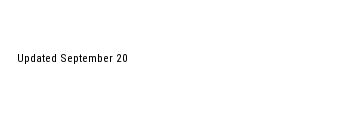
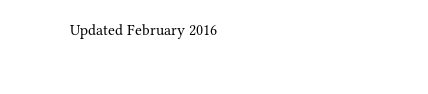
- Updated September 20
+ Updated February 2016

